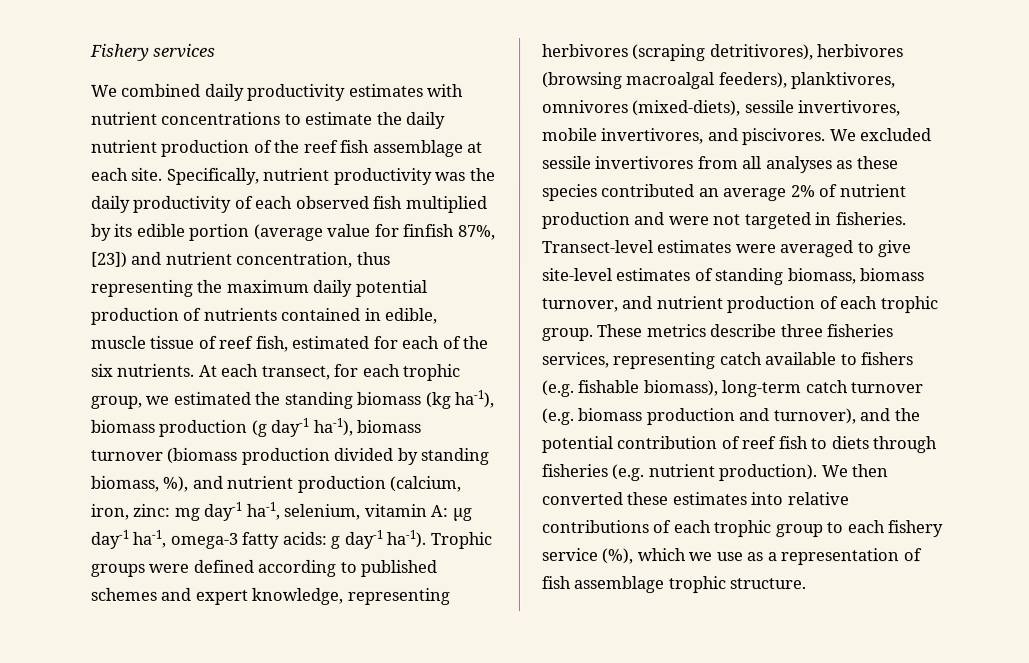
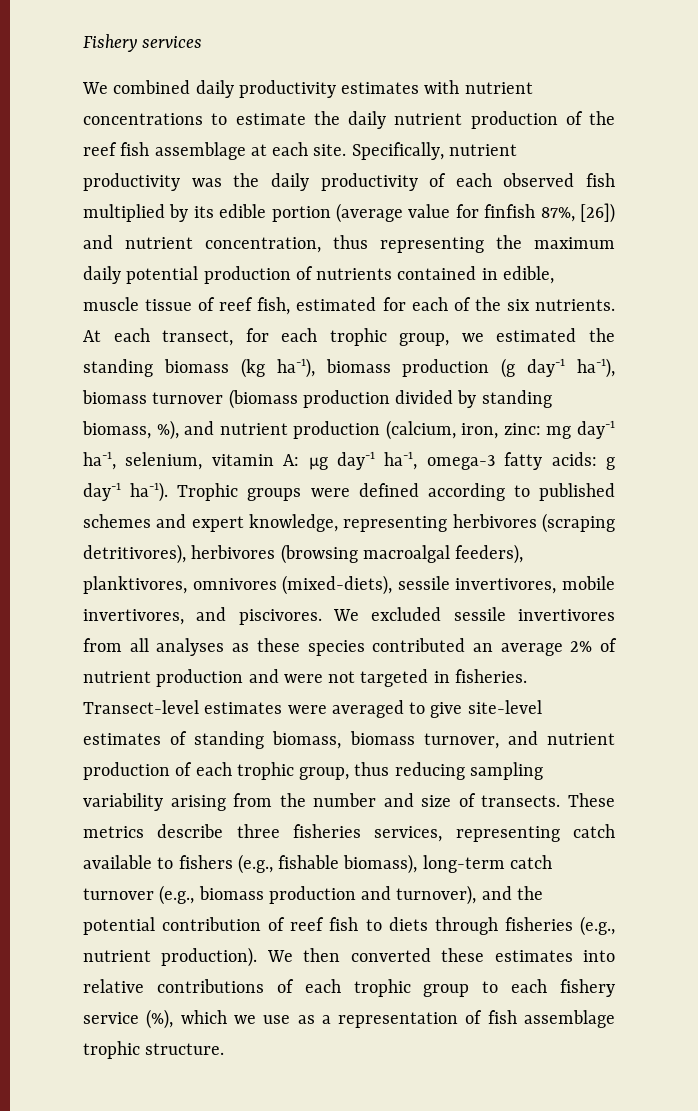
- Specifically, nutrient productivity was the daily productivity of each observed fish multiplied by its edible portion (average value for finfish 87%, [23]) and nutrient concentration, thus representing the maximum daily potential production of nutrients contained in edible, muscle tissue of reef fish, estimated for each of the six nutrients.
+ Specifically, nutrient productivity was the daily productivity of each observed fish multiplied by its edible portion (average value for finfish 87%, [26]) and nutrient concentration, thus representing the maximum daily potential production of nutrients contained in edible, muscle tissue of reef fish, estimated for each of the six nutrients.
- Transect-level estimates were averaged to give site-level estimates of standing biomass, biomass turnover, and nutrient production of each trophic group.
+ Transect-level estimates were averaged to give site-level estimates of standing biomass, biomass turnover, and nutrient production of each trophic group, thus reducing sampling variability arising from the number and size of transects.
- These metrics describe three fisheries services, representing catch available to fishers (e.g. fishable biomass), long-term catch turnover (e.g. biomass production and turnover), and the potential contribution of reef fish to diets through fisheries (e.g. nutrient production).
+ These metrics describe three fisheries services, representing catch available to fishers (e.g., fishable biomass), long-term catch turnover (e.g., biomass production and turnover), and the potential contribution of reef fish to diets through fisheries (e.g., nutrient production).

